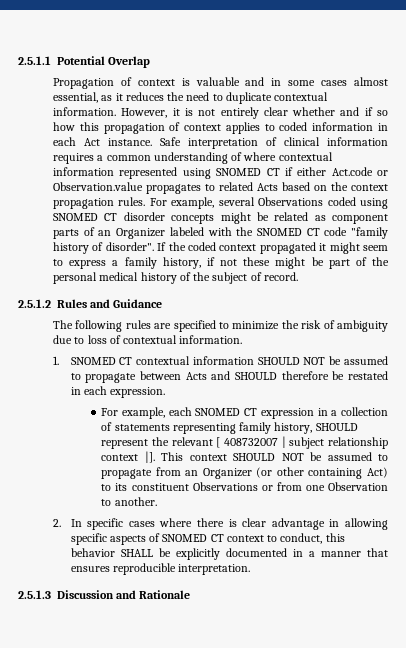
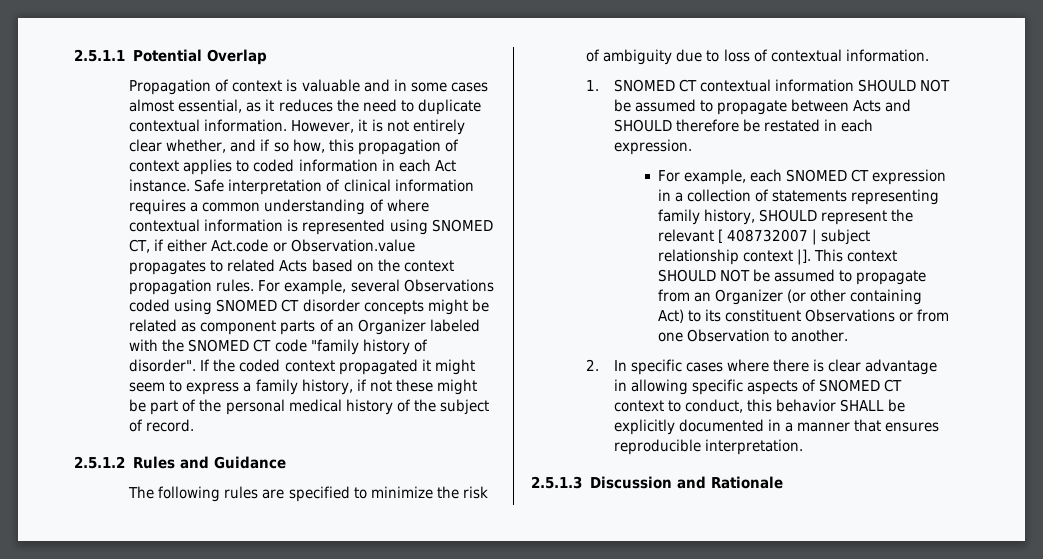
- However, it is not entirely clear whether and if so how this propagation of context applies to coded information in each Act instance.
+ However, it is not entirely clear whether, and if so how, this propagation of context applies to coded information in each Act instance.
- Safe interpretation of clinical information requires a common understanding of where contextual information represented using SNOMED CT if either Act.code or Observation.value propagates to related Acts based on the context propagation rules.
+ Safe interpretation of clinical information requires a common understanding of where contextual information is represented using SNOMED CT, if either Act.code or Observation.value propagates to related Acts based on the context propagation rules.

